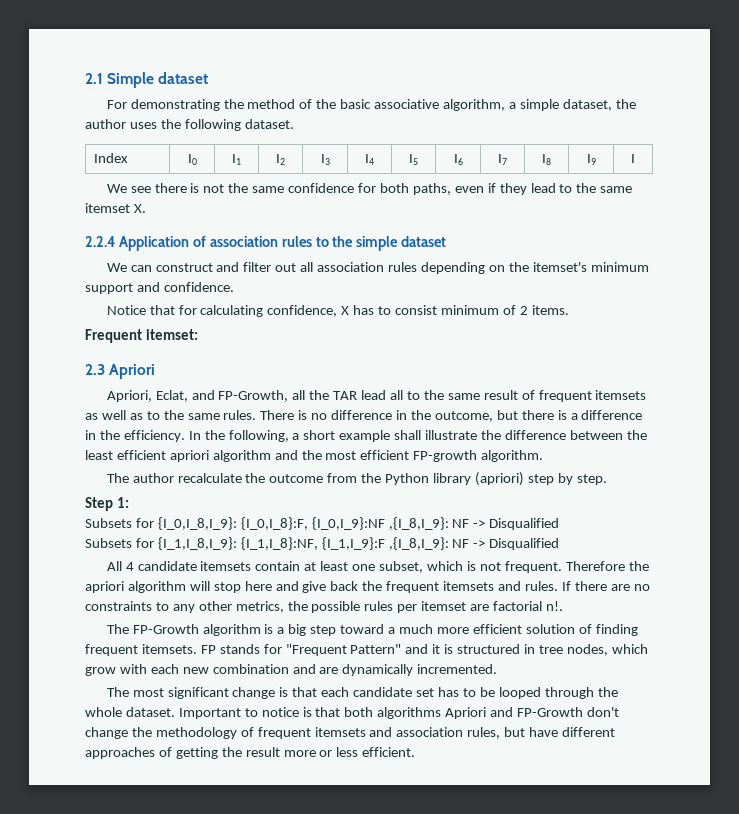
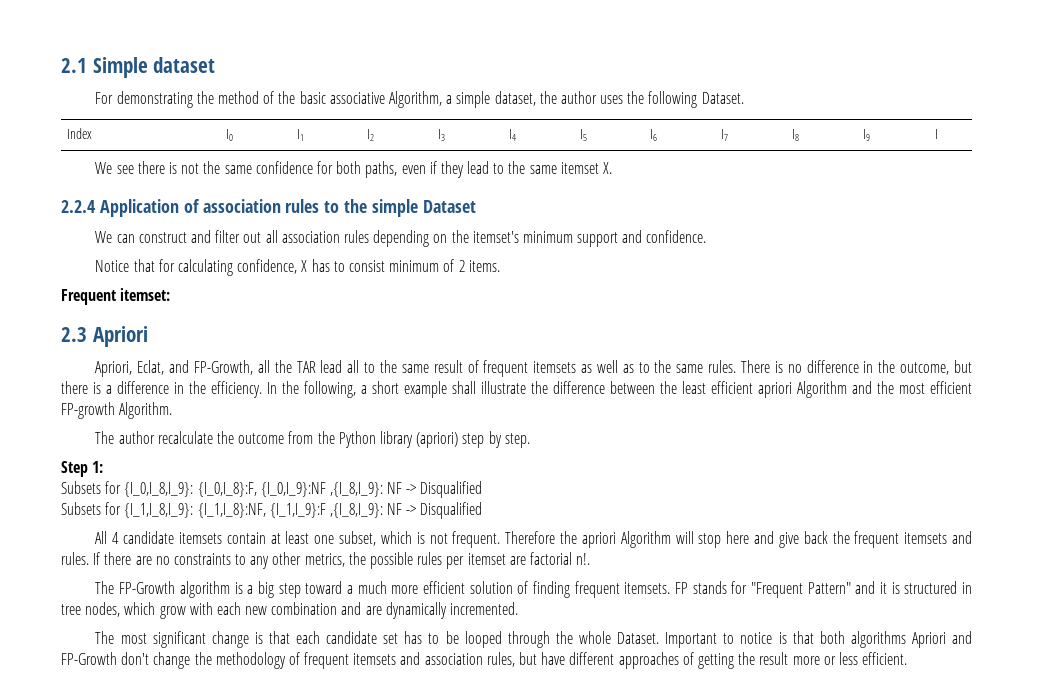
- For demonstrating the method of the basic associative algorithm, a simple dataset, the author uses the following dataset.
+ For demonstrating the method of the basic associative Algorithm, a simple dataset, the author uses the following Dataset.
- 2.2.4 Application of association rules to the simple dataset
+ 2.2.4 Application of association rules to the simple Dataset
- In the following, a short example shall illustrate the difference between the least efficient apriori algorithm and the most efficient FP-growth algorithm.
+ In the following, a short example shall illustrate the difference between the least efficient apriori Algorithm and the most efficient FP-growth Algorithm.
- Therefore the apriori algorithm will stop here and give back the frequent itemsets and rules.
+ Therefore the apriori Algorithm will stop here and give back the frequent itemsets and rules.
- The most significant change is that each candidate set has to be looped through the whole dataset.
+ The most significant change is that each candidate set has to be looped through the whole Dataset.

